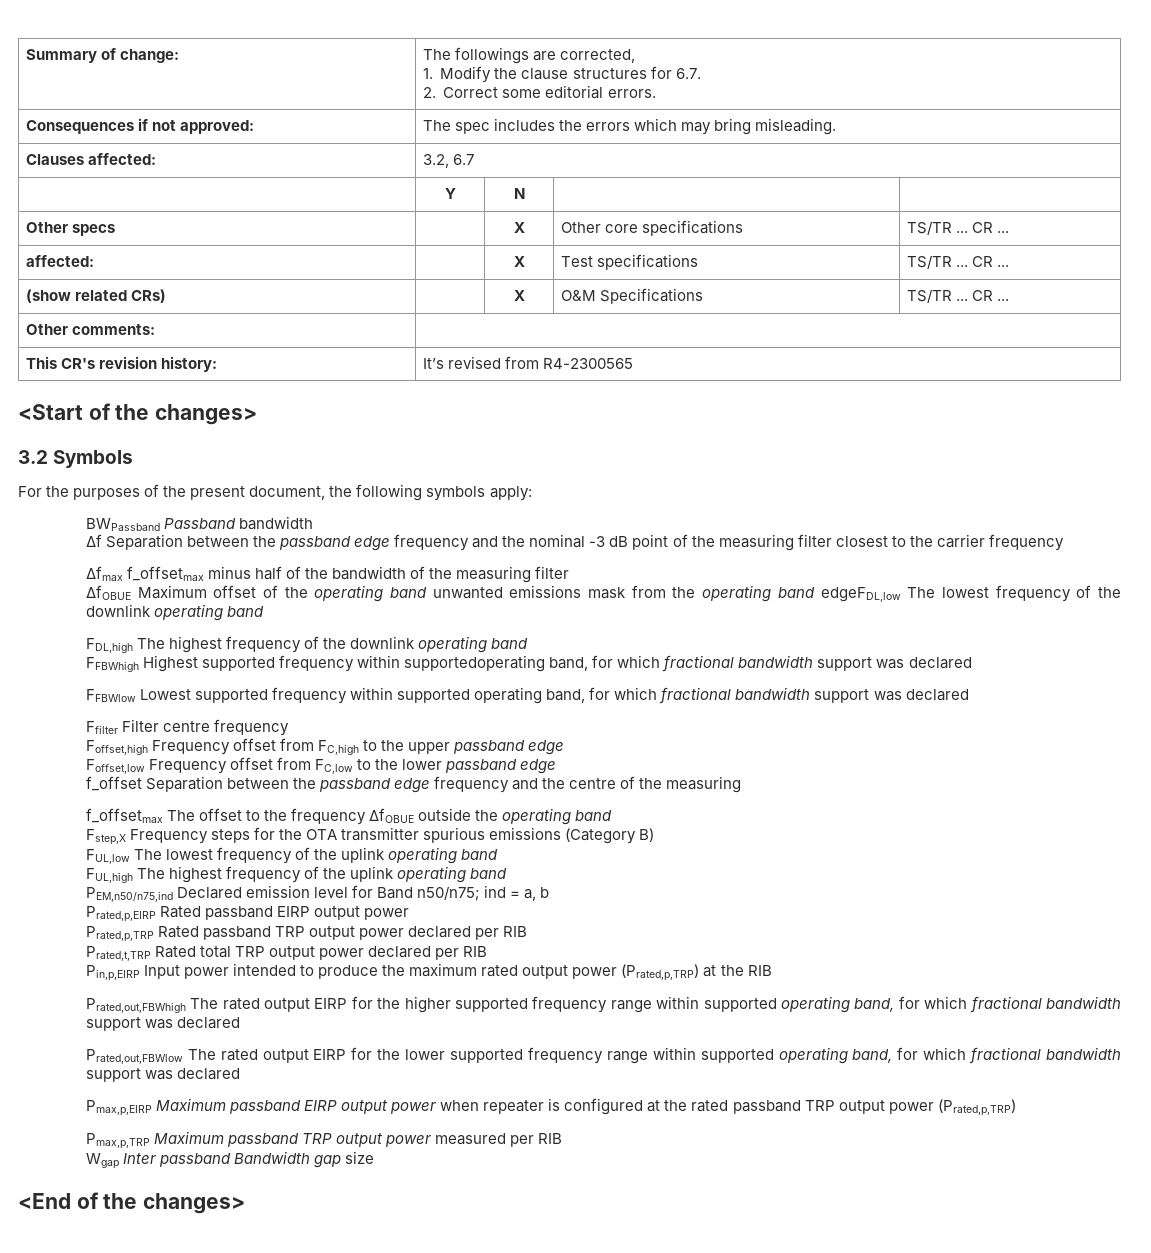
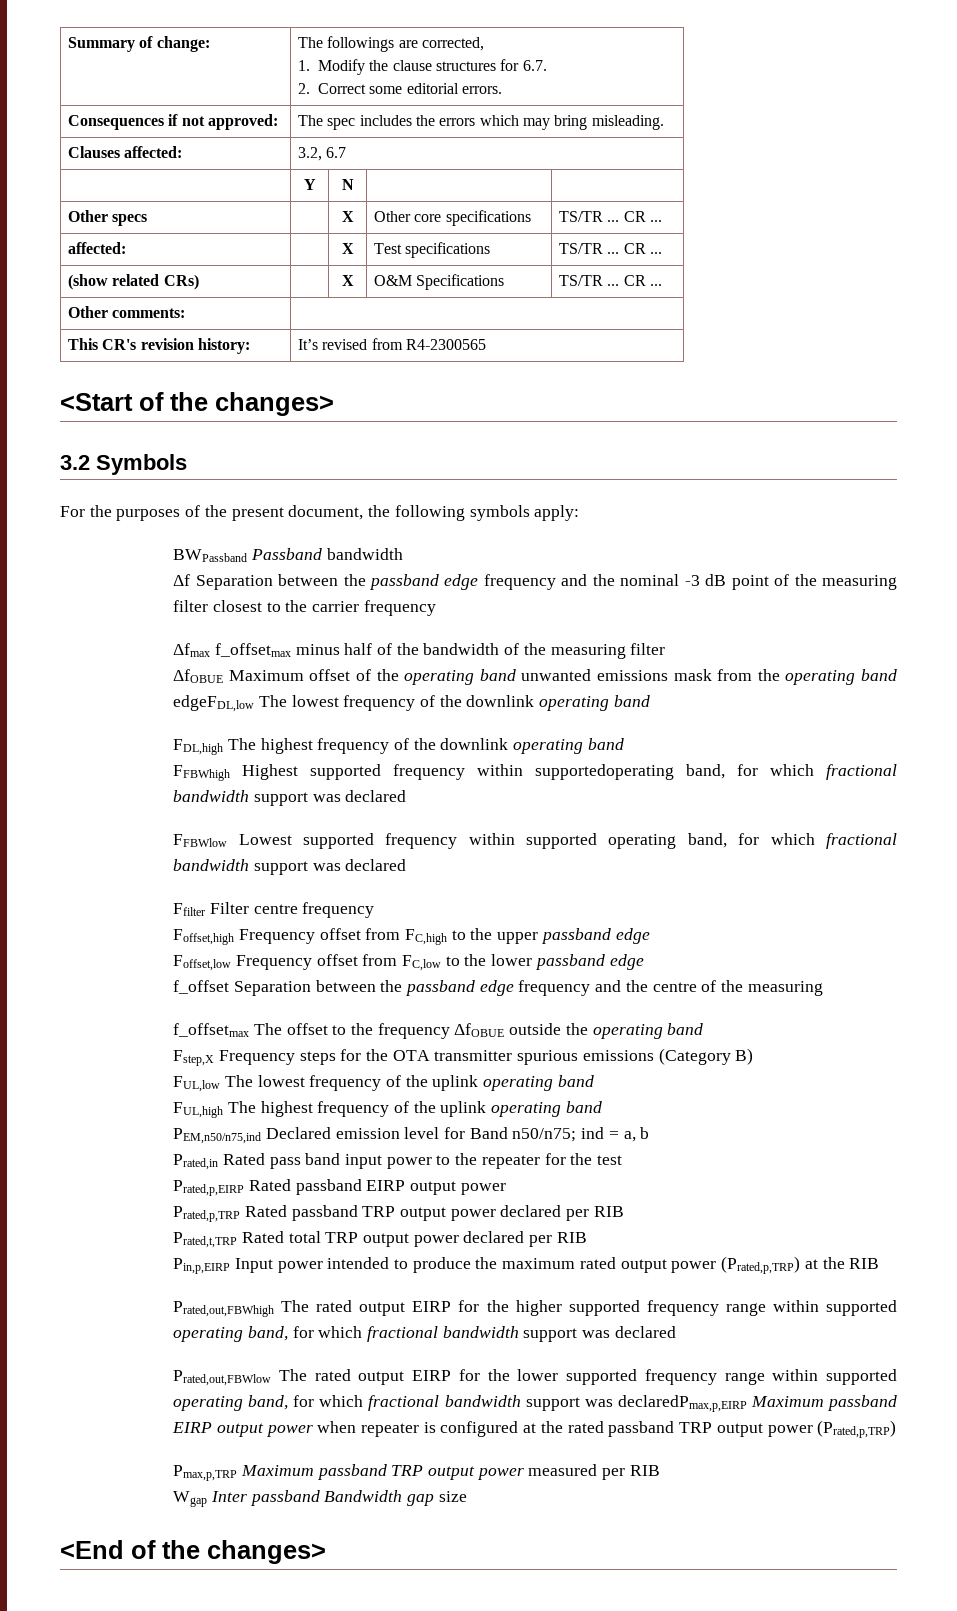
+ Prated,in Rated pass band input power to the repeater for the test
- Prated,out,FBWlow The rated output EIRP for the lower supported frequency range within supported operating band, for which fractional bandwidth support was declared
- Pmax,p,EIRP Maximum passband EIRP output power when repeater is configured at the rated passband TRP output power (Prated,p,TRP)
+ Prated,out,FBWlow The rated output EIRP for the lower supported frequency range within supported operating band, for which fractional bandwidth support was declaredPmax,p,EIRP Maximum passband EIRP output power when repeater is configured at the rated passband TRP output power (Prated,p,TRP)

